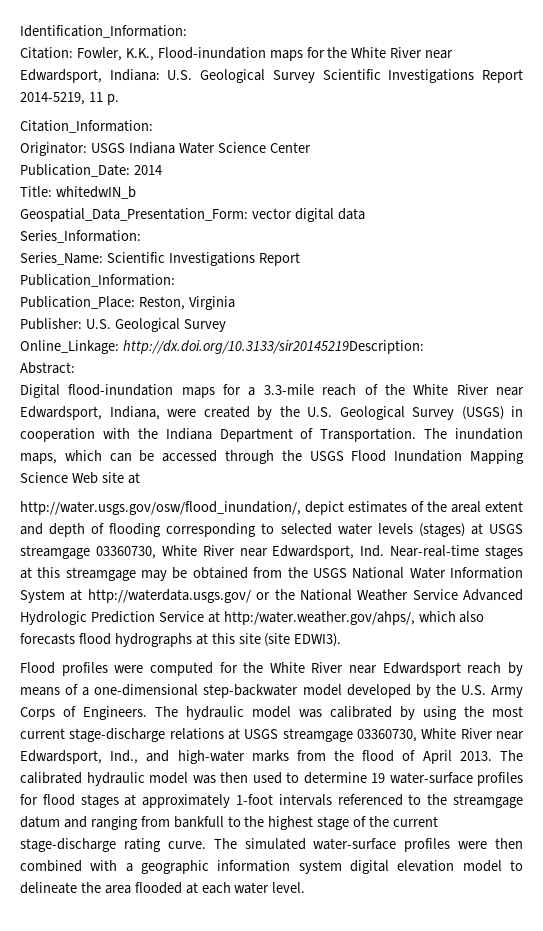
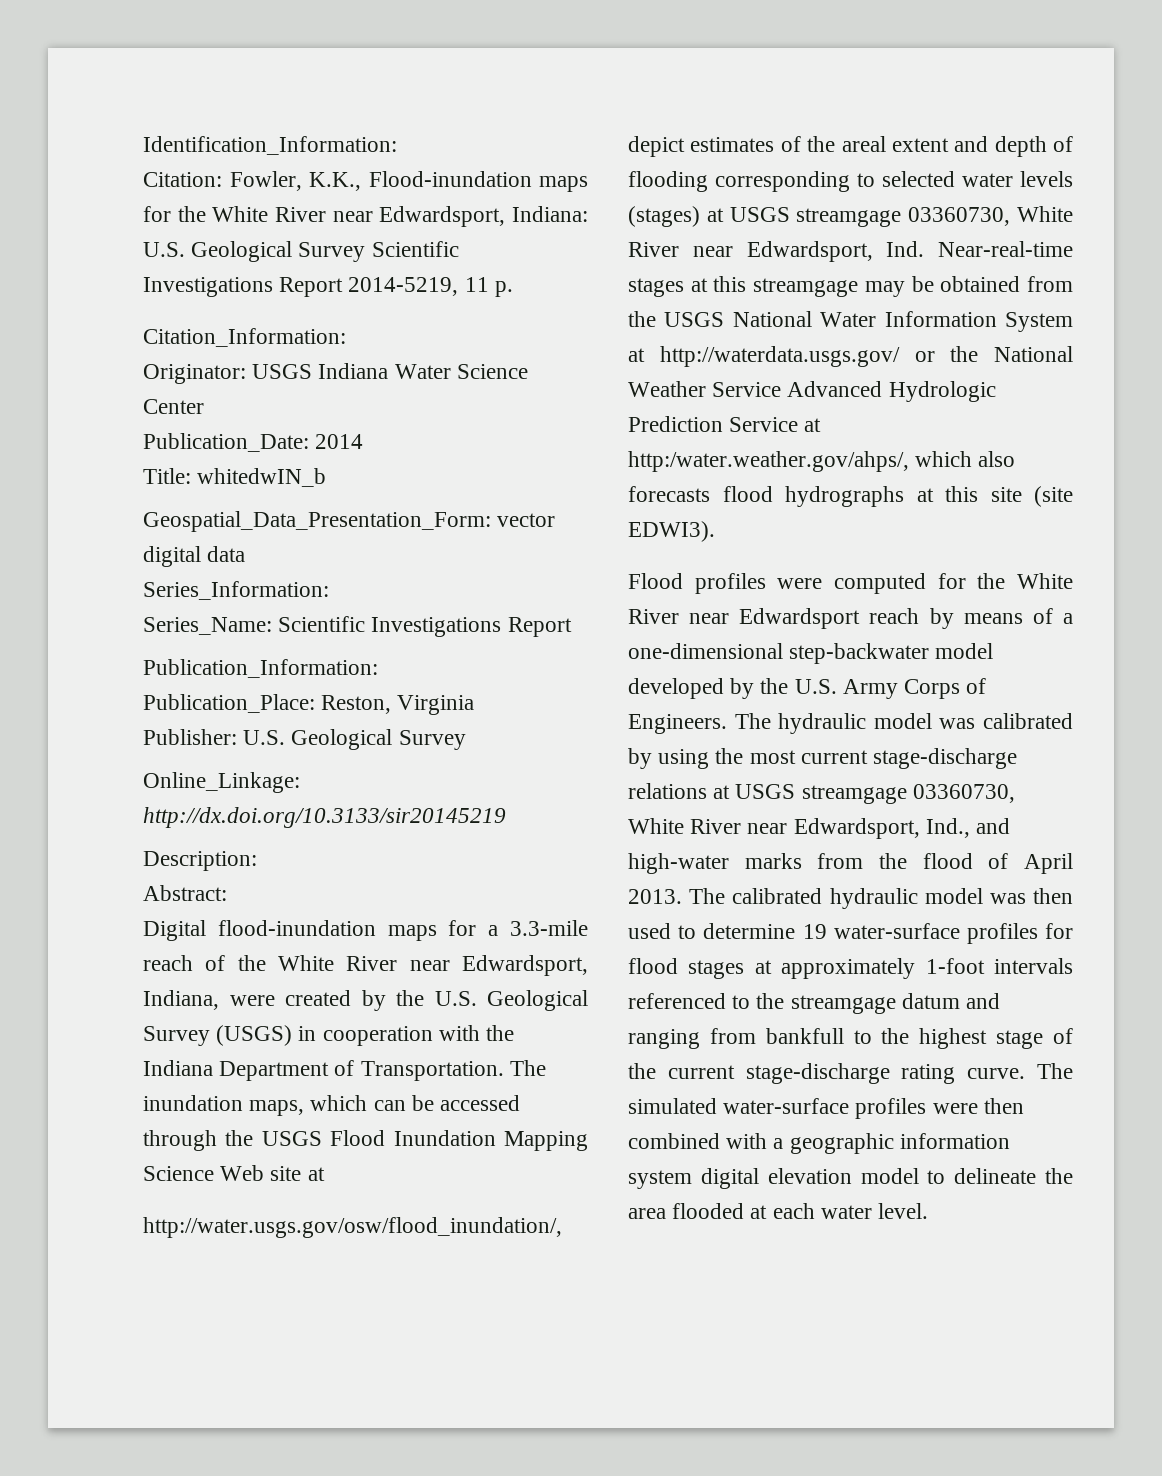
- Online_Linkage: http://dx.doi.org/10.3133/sir20145219Description:
+ Online_Linkage: http://dx.doi.org/10.3133/sir20145219
+ Description:

